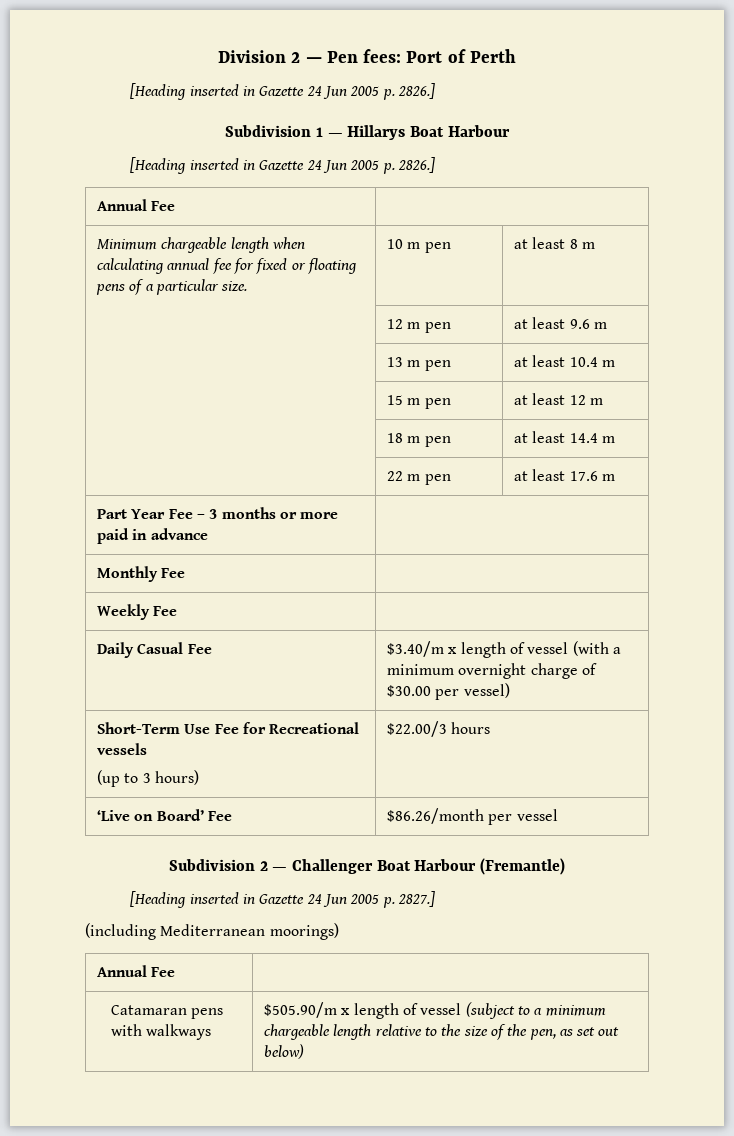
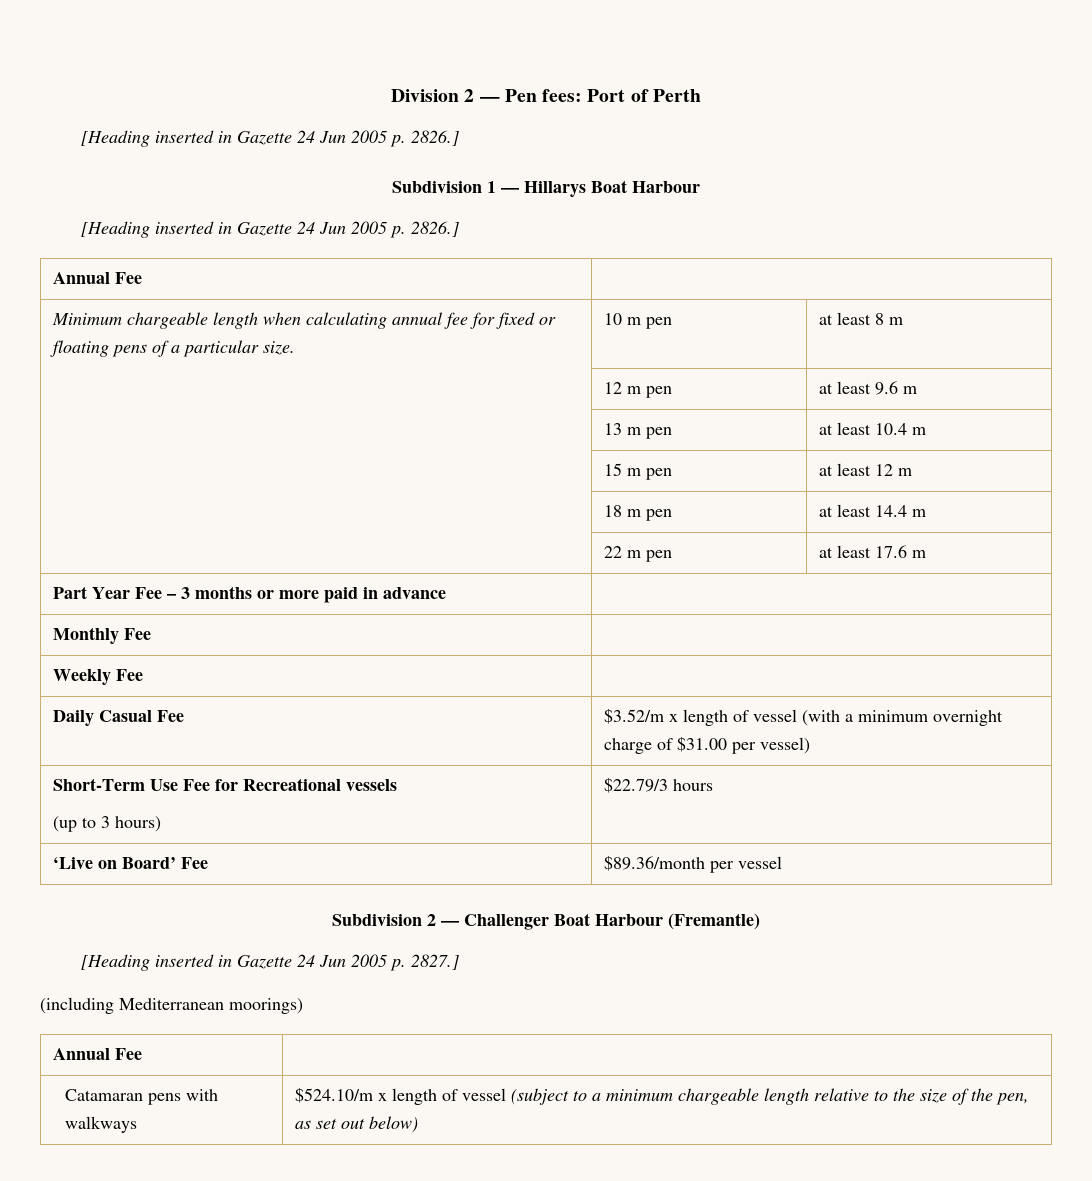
- Daily Casual Fee | $3.40/m x length of vessel (with a minimum overnight charge of $30.00 per vessel)
+ Daily Casual Fee | $3.52/m x length of vessel (with a minimum overnight charge of $31.00 per vessel)
  Short-Term Use Fee for Recreational vessels
- (up to 3 hours) | $22.00/3 hours
+ (up to 3 hours) | $22.79/3 hours
- ‘Live on Board’ Fee | $86.26/month per vessel
+ ‘Live on Board’ Fee | $89.36/month per vessel
- Catamaran pens with walkways | $505.90/m x length of vessel (subject to a minimum chargeable length relative to the size of the pen, as set out below)
+ Catamaran pens with walkways | $524.10/m x length of vessel (subject to a minimum chargeable length relative to the size of the pen, as set out below)

